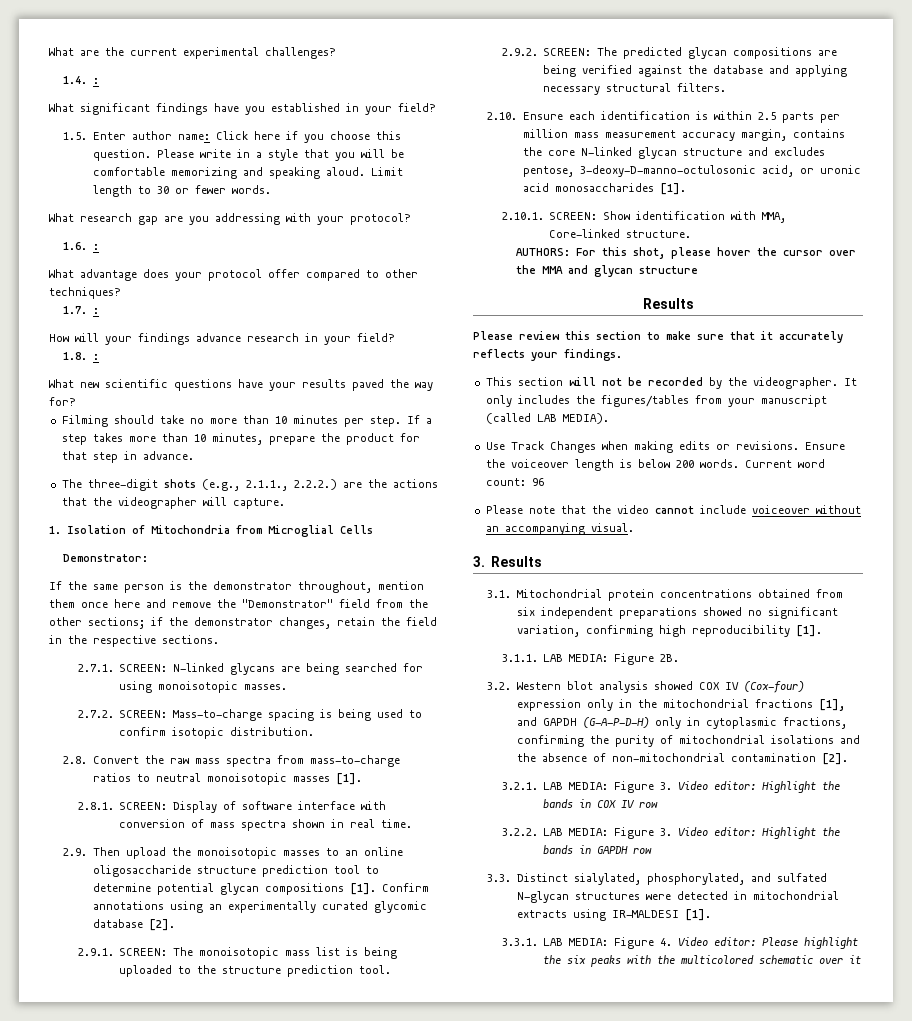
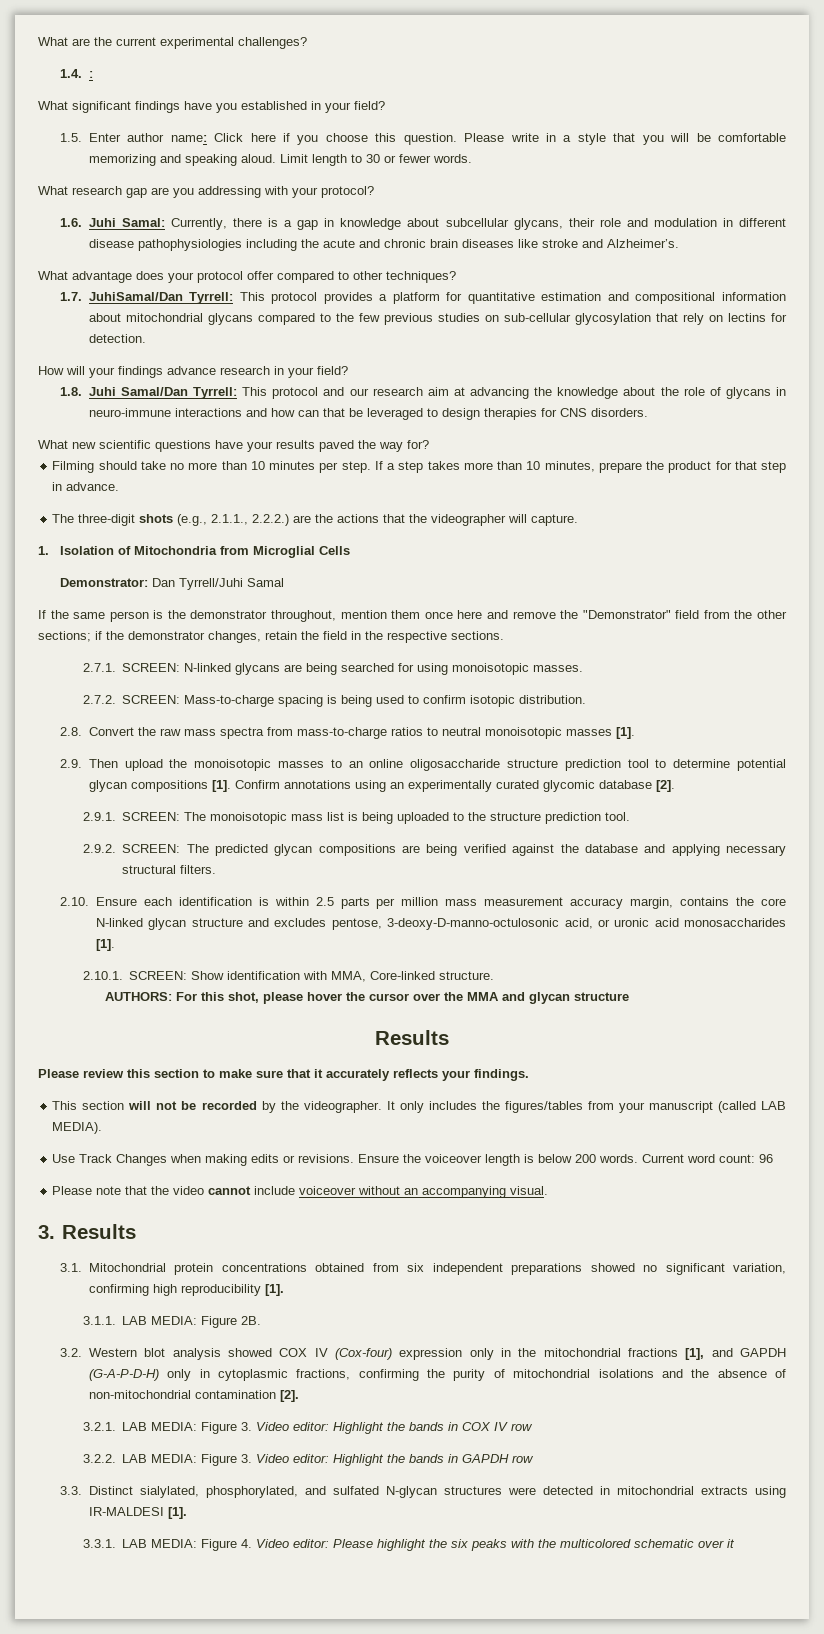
- 1.6. :
+ 1.6. Juhi Samal: Currently, there is a gap in knowledge about subcellular glycans, their role and modulation in different disease pathophysiologies including the acute and chronic brain diseases like stroke and Alzheimer’s.
- 1.7. :
+ 1.7. JuhiSamal/Dan Tyrrell: This protocol provides a platform for quantitative estimation and compositional information about mitochondrial glycans compared to the few previous studies on sub-cellular glycosylation that rely on lectins for detection.
- 1.8. :
+ 1.8. Juhi Samal/Dan Tyrrell: This protocol and our research aim at advancing the knowledge about the role of glycans in neuro-immune interactions and how can that be leveraged to design therapies for CNS disorders.
- Demonstrator:
+ Demonstrator: Dan Tyrrell/Juhi Samal
- 2.8.1. SCREEN: Display of software interface with conversion of mass spectra shown in real time.

